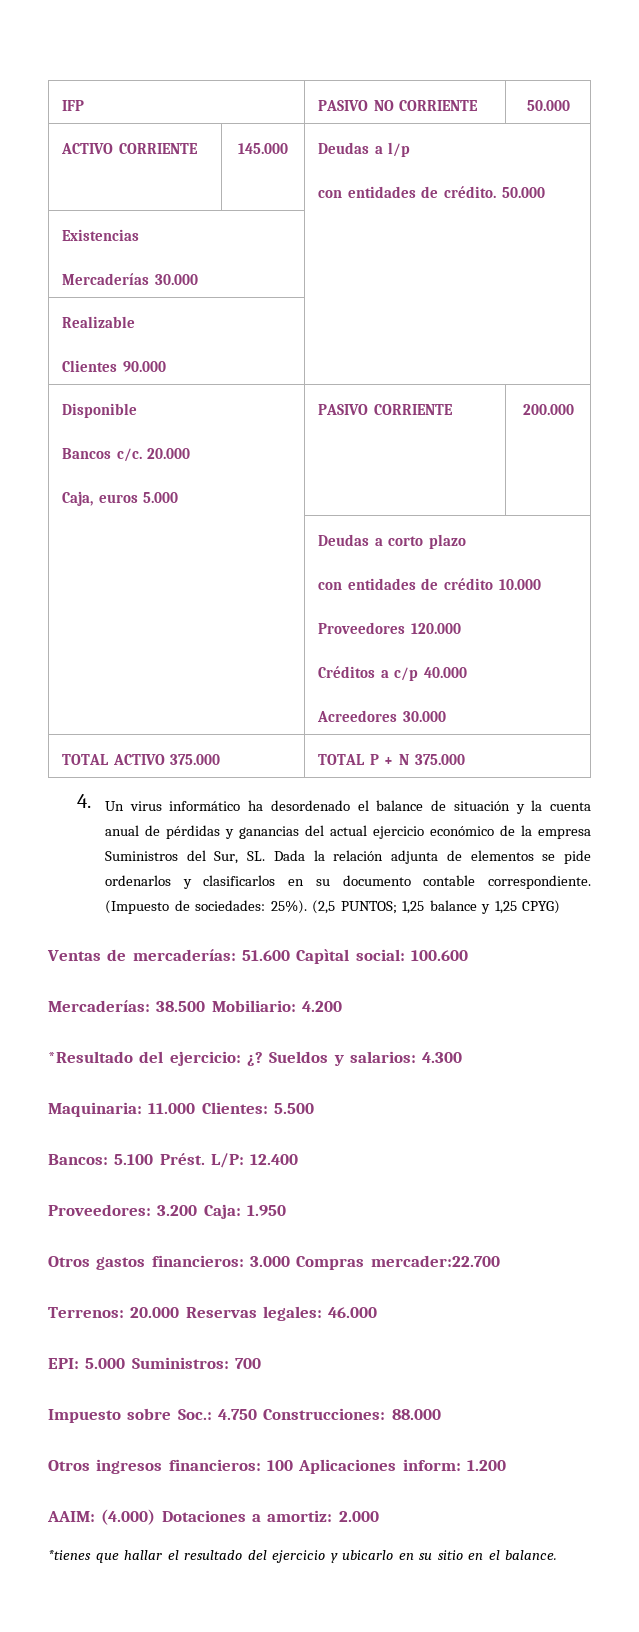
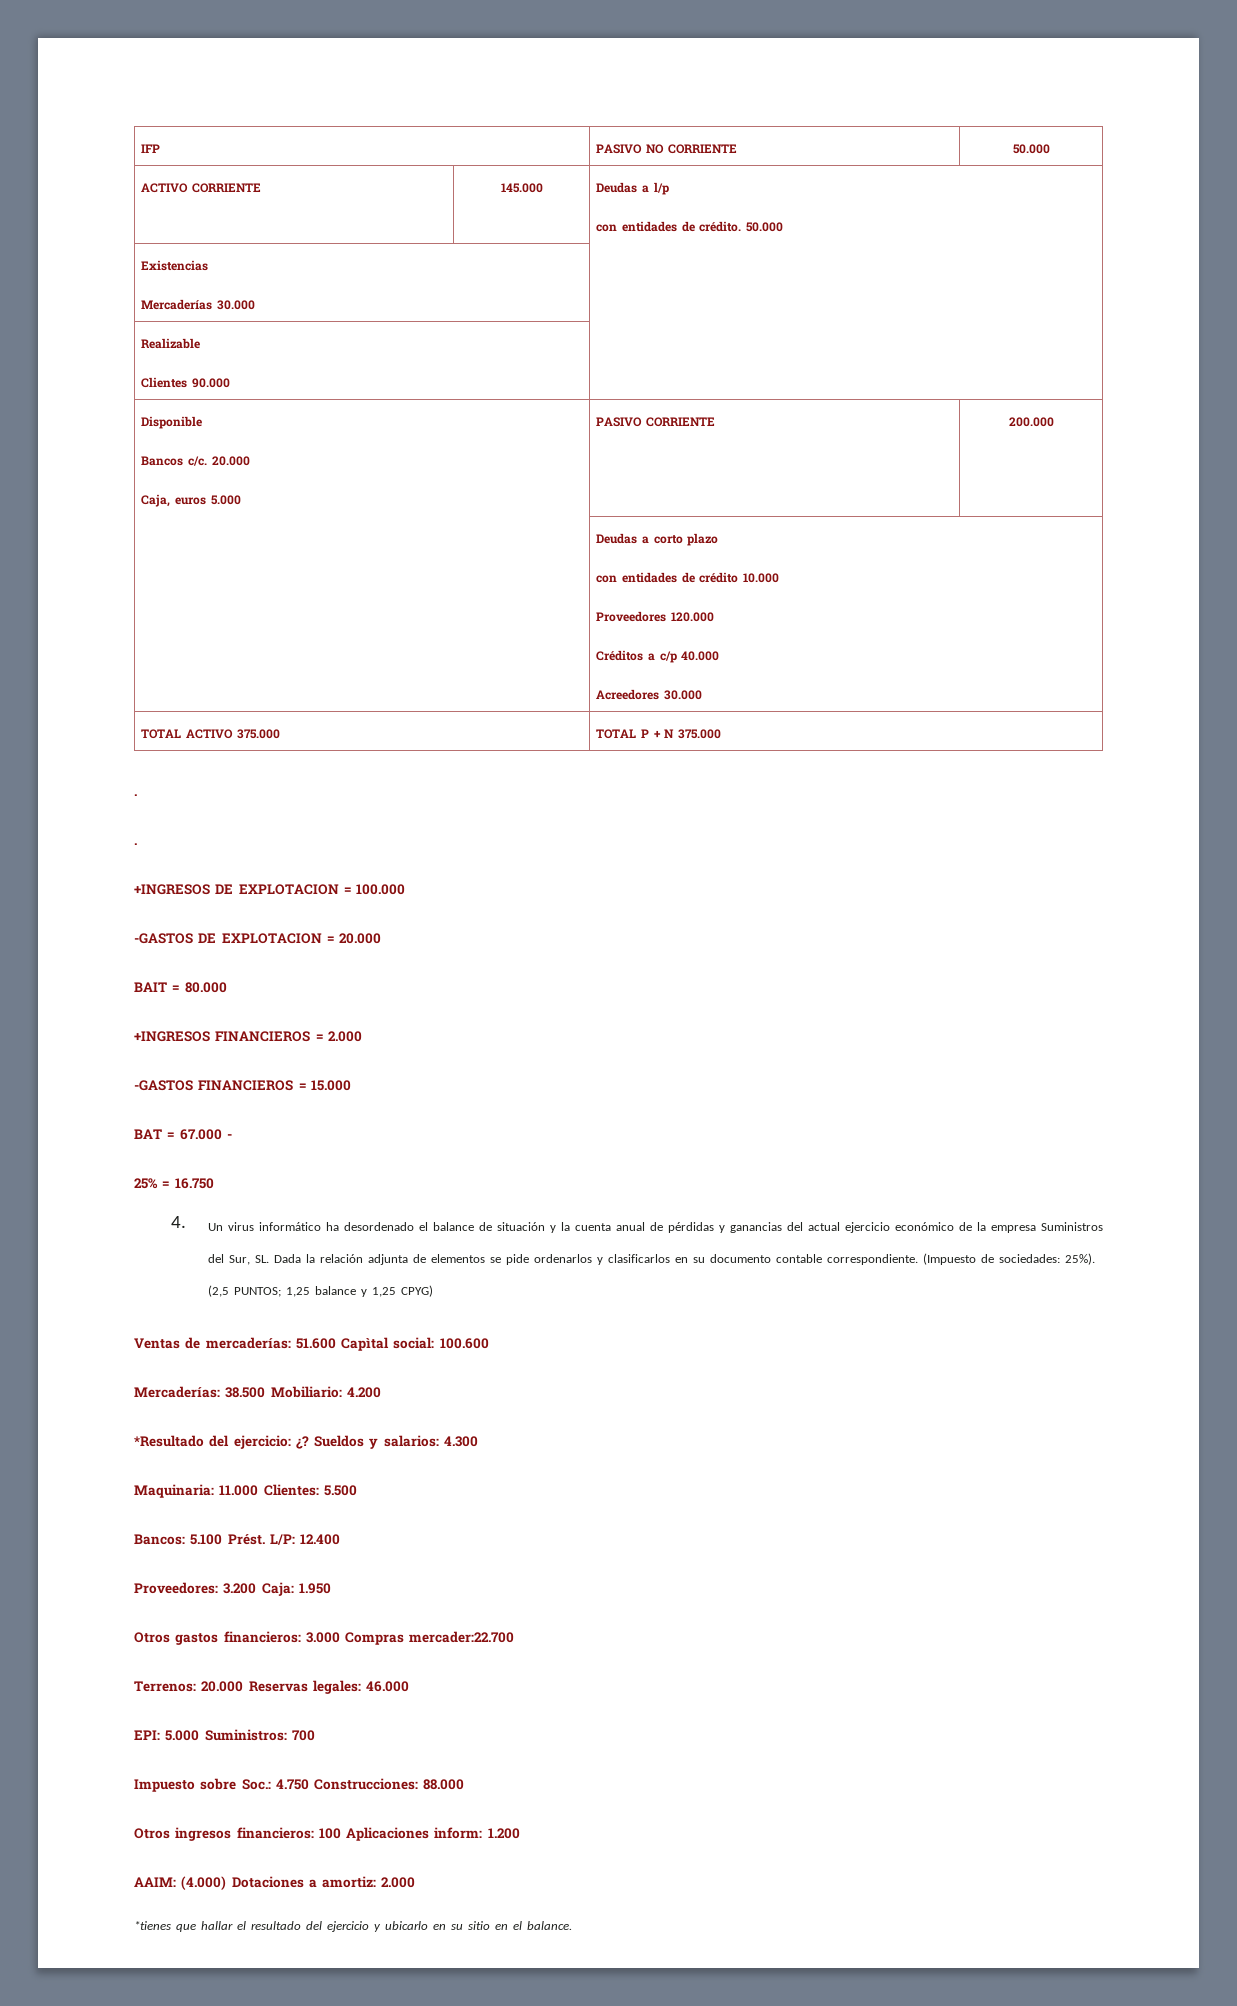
  TOTAL ACTIVO 375.000 | TOTAL P + N 375.000
+ .
+ .
+ +INGRESOS DE EXPLOTACION = 100.000
+ -GASTOS DE EXPLOTACION = 20.000
+ BAIT = 80.000
+ +INGRESOS FINANCIEROS = 2.000
+ -GASTOS FINANCIEROS = 15.000
+ BAT = 67.000 -
+ 25% = 16.750

